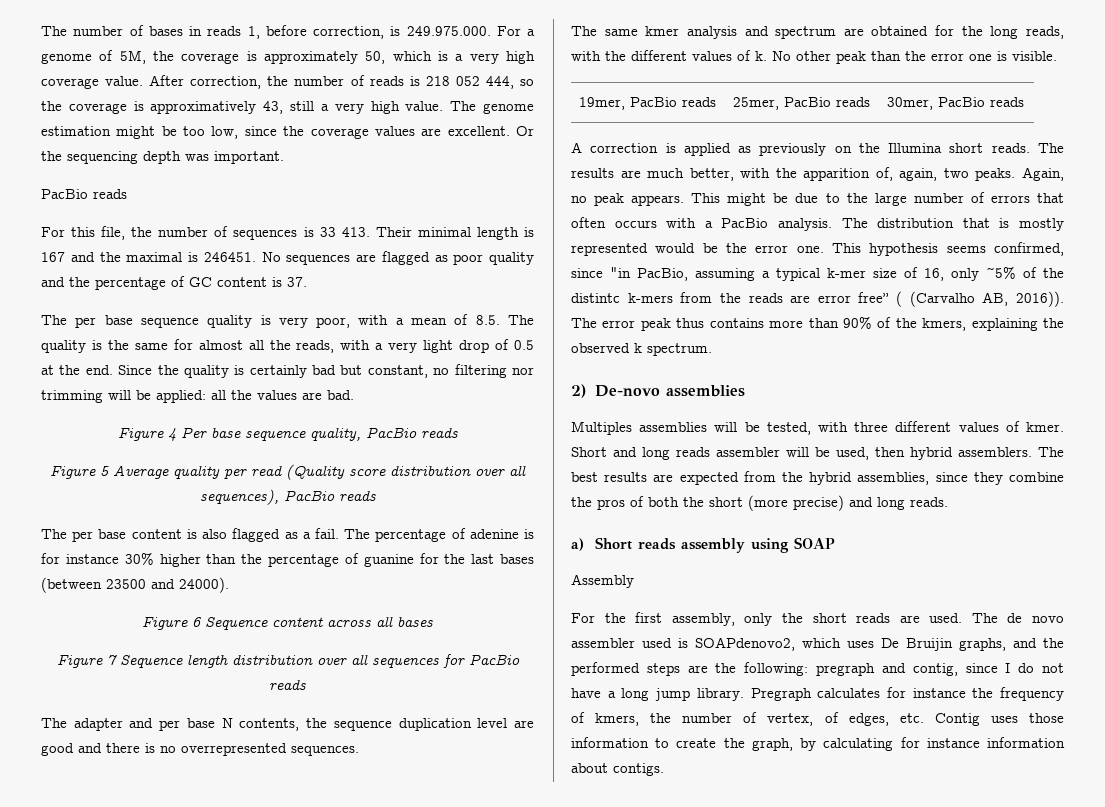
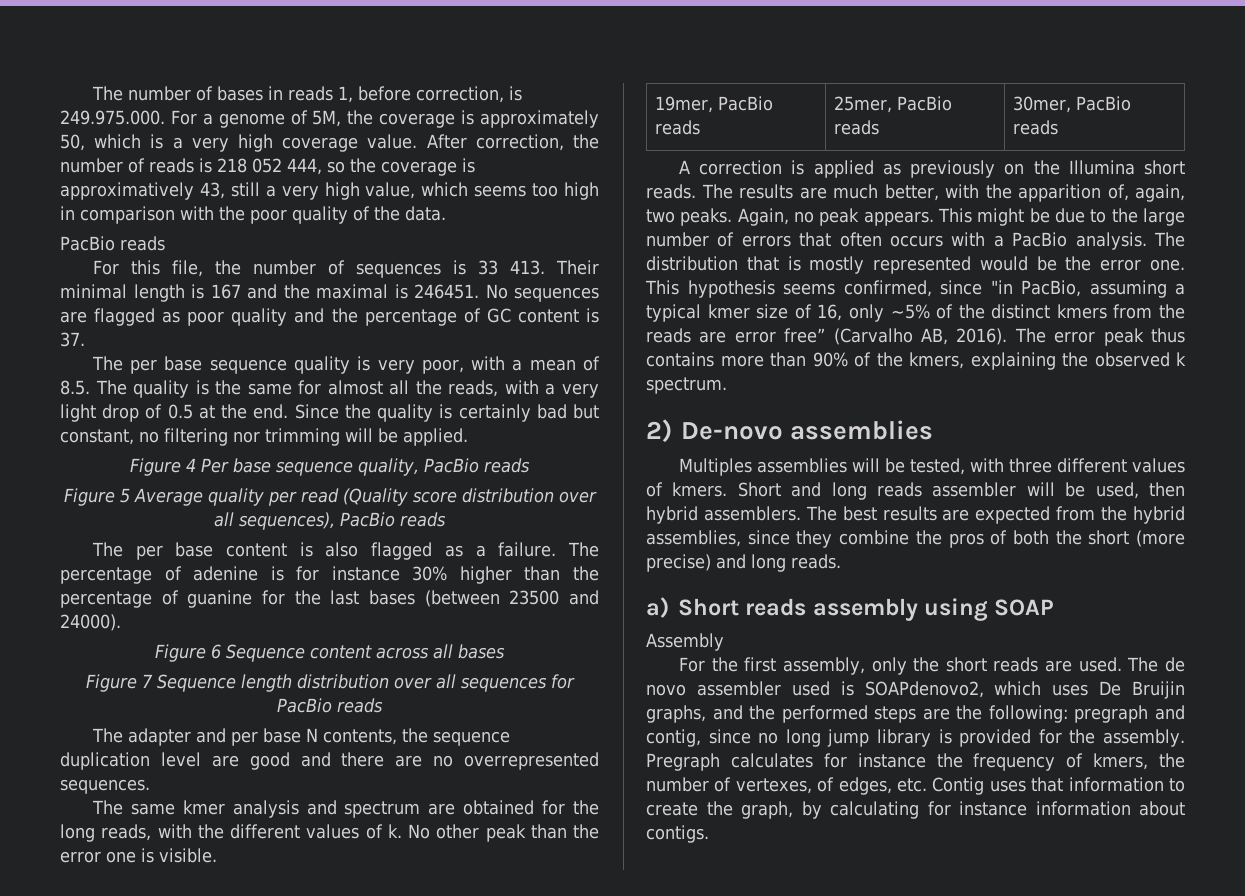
- After correction, the number of reads is 218 052 444, so the coverage is approximatively 43, still a very high value. The genome estimation might be too low, since the coverage values are excellent. Or the sequencing depth was important.
+ After correction, the number of reads is 218 052 444, so the coverage is approximatively 43, still a very high value, which seems too high in comparison with the poor quality of the data.
- Since the quality is certainly bad but constant, no filtering nor trimming will be applied: all the values are bad.
+ Since the quality is certainly bad but constant, no filtering nor trimming will be applied.
- The per base content is also flagged as a fail.
+ The per base content is also flagged as a failure.
- The adapter and per base N contents, the sequence duplication level are good and there is no overrepresented sequences.
+ The adapter and per base N contents, the sequence duplication level are good and there are no overrepresented sequences.
- This hypothesis seems confirmed, since "in PacBio, assuming a typical k-mer size of 16, only ~5% of the distintc k-mers from the reads are error free” ( (Carvalho AB, 2016)).
+ This hypothesis seems confirmed, since "in PacBio, assuming a typical kmer size of 16, only ~5% of the distinct kmers from the reads are error free” (Carvalho AB, 2016).
- Multiples assemblies will be tested, with three different values of kmer.
+ Multiples assemblies will be tested, with three different values of kmers.
- The de novo assembler used is SOAPdenovo2, which uses De Bruijin graphs, and the performed steps are the following: pregraph and contig, since I do not have a long jump library.
+ The de novo assembler used is SOAPdenovo2, which uses De Bruijin graphs, and the performed steps are the following: pregraph and contig, since no long jump library is provided for the assembly.
- Pregraph calculates for instance the frequency of kmers, the number of vertex, of edges, etc. Contig uses those information to create the graph, by calculating for instance information about contigs.
+ Pregraph calculates for instance the frequency of kmers, the number of vertexes, of edges, etc. Contig uses that information to create the graph, by calculating for instance information about contigs.

